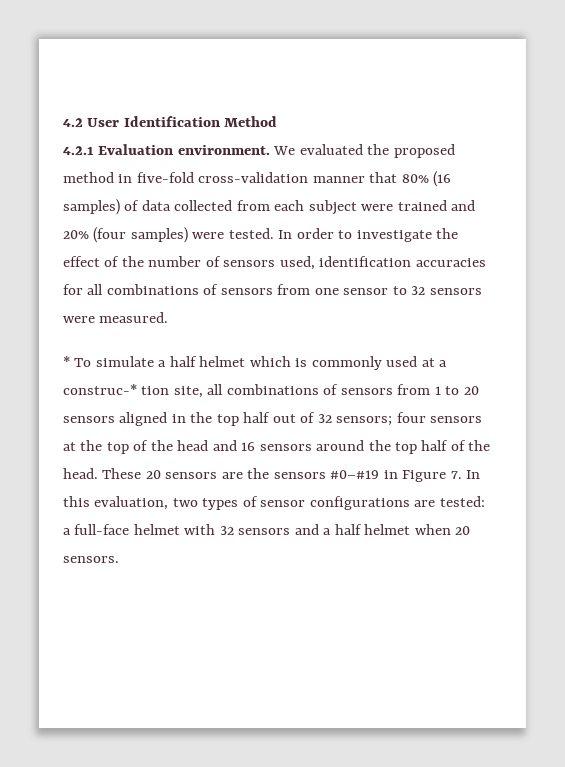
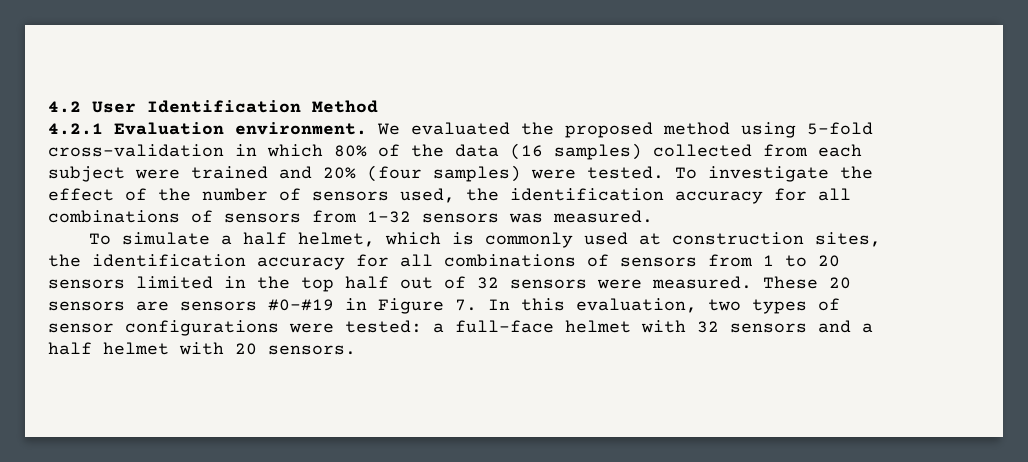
- We evaluated the proposed method in five-fold cross-validation manner that 80% (16 samples) of data collected from each subject were trained and 20% (four samples) were tested.
+ We evaluated the proposed method using 5-fold cross-validation in which 80% of the data (16 samples) collected from each subject were trained and 20% (four samples) were tested.
- In order to investigate the effect of the number of sensors used, identification accuracies for all combinations of sensors from one sensor to 32 sensors were measured.
+ To investigate the effect of the number of sensors used, the identification accuracy for all combinations of sensors from 1–32 sensors was measured.
- * To simulate a half helmet which is commonly used at a construc-* tion site, all combinations of sensors from 1 to 20 sensors aligned in the top half out of 32 sensors; four sensors at the top of the head and 16 sensors around the top half of the head.
+ To simulate a half helmet, which is commonly used at construction sites, the identification accuracy for all combinations of sensors from 1 to 20 sensors limited in the top half out of 32 sensors were measured.
- These 20 sensors are the sensors #0–#19 in Figure 7. In this evaluation, two types of sensor configurations are tested: a full-face helmet with 32 sensors and a half helmet when 20 sensors.
+ These 20 sensors are sensors #0–#19 in Figure 7. In this evaluation, two types of sensor configurations were tested: a full-face helmet with 32 sensors and a half helmet with 20 sensors.

